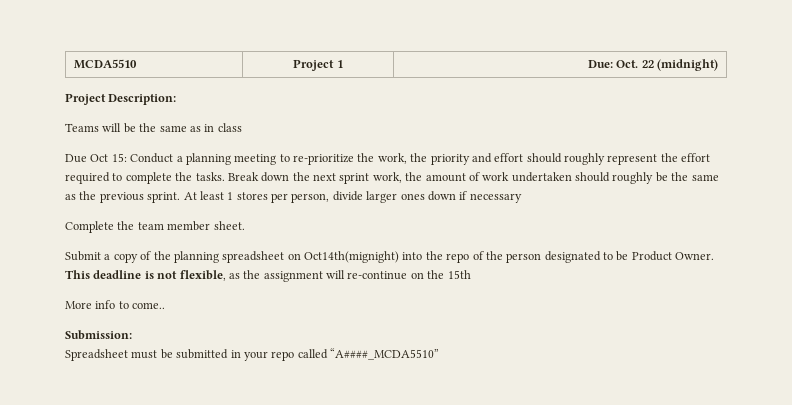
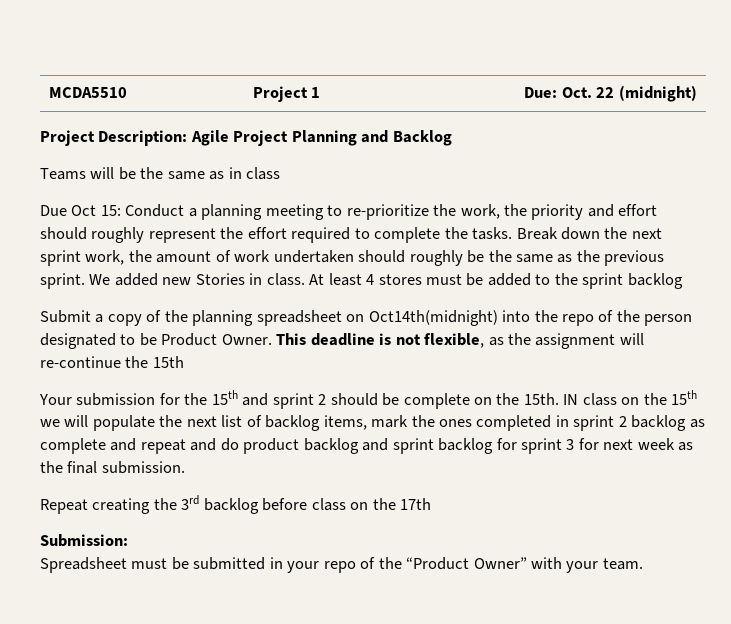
- Project Description:
+ Project Description: Agile Project Planning and Backlog
- At least 1 stores per person, divide larger ones down if necessary
- Complete the team member sheet.
+ We added new Stories in class. At least 4 stores must be added to the sprint backlog
- Submit a copy of the planning spreadsheet on Oct14th(mignight) into the repo of the person designated to be Product Owner.
+ Submit a copy of the planning spreadsheet on Oct14th(midnight) into the repo of the person designated to be Product Owner.
- This deadline is not flexible, as the assignment will re-continue on the 15th
- More info to come..
+ This deadline is not flexible, as the assignment will re-continue the 15th
+ Your submission for the 15th and sprint 2 should be complete on the 15th. IN class on the 15th we will populate the next list of backlog items, mark the ones completed in sprint 2 backlog as complete and repeat and do product backlog and sprint backlog for sprint 3 for next week as the final submission.
+ Repeat creating the 3rd backlog before class on the 17th
- Spreadsheet must be submitted in your repo called “A####_MCDA5510”
+ Spreadsheet must be submitted in your repo of the “Product Owner” with your team.

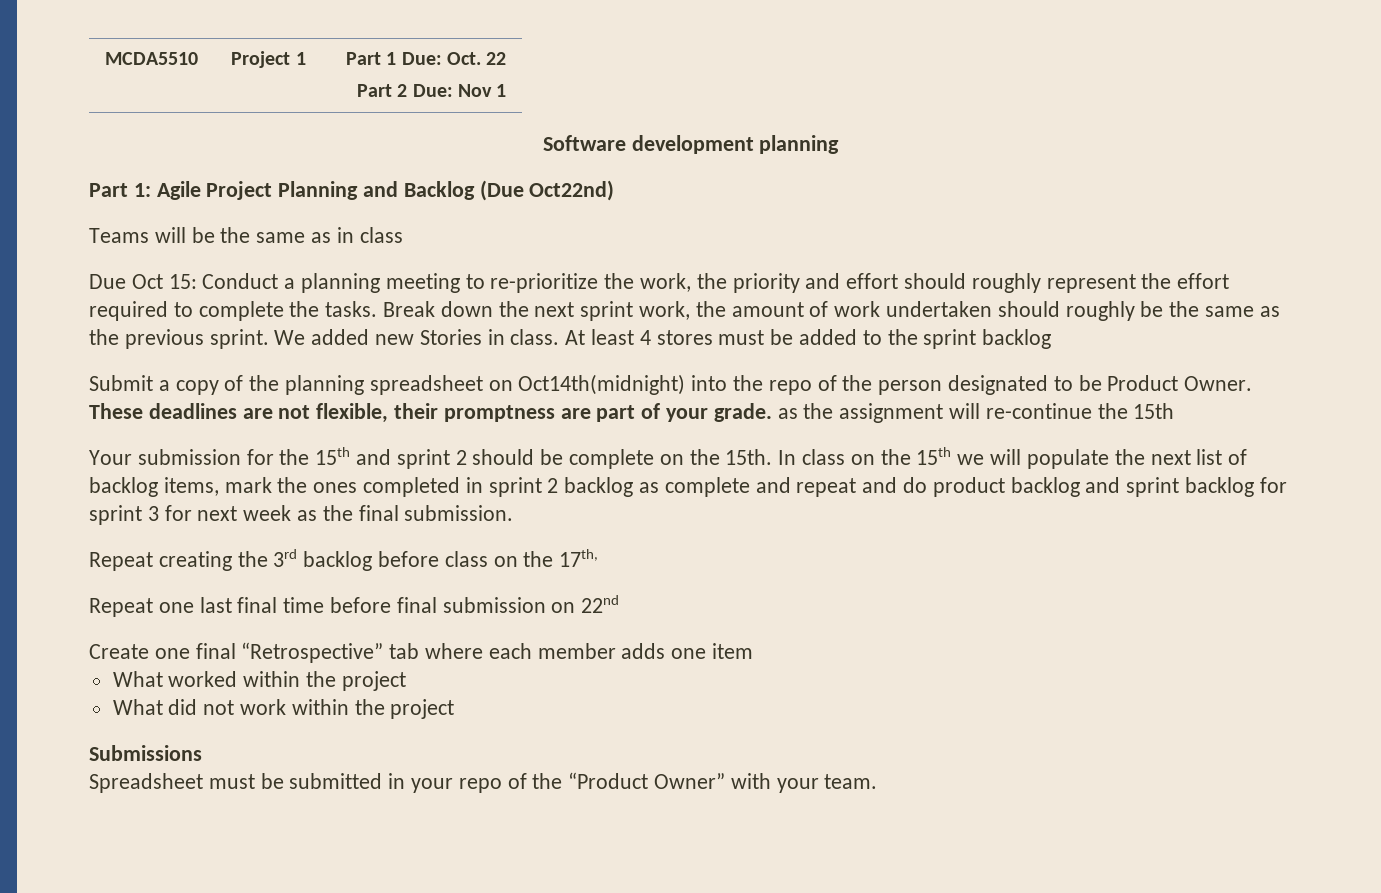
- MCDA5510 | Project 1 | Due: Oct. 22 (midnight)
- Project Description: Agile Project Planning and Backlog
+ MCDA5510 | Project 1 | Part 1 Due: Oct. 22
+ Part 2 Due: Nov 1
+ Software development planning
+ Part 1: Agile Project Planning and Backlog (Due Oct22nd)
- This deadline is not flexible, as the assignment will re-continue the 15th
+ These deadlines are not flexible, their promptness are part of your grade. as the assignment will re-continue the 15th
- IN class on the 15th we will populate the next list of backlog items, mark the ones completed in sprint 2 backlog as complete and repeat and do product backlog and sprint backlog for sprint 3 for next week as the final submission.
+ In class on the 15th we will populate the next list of backlog items, mark the ones completed in sprint 2 backlog as complete and repeat and do product backlog and sprint backlog for sprint 3 for next week as the final submission.
- Repeat creating the 3rd backlog before class on the 17th
- Submission:
+ Repeat creating the 3rd backlog before class on the 17th,
+ Repeat one last final time before final submission on 22nd
+ Create one final “Retrospective” tab where each member adds one item
+ What worked within the project
+ What did not work within the project
+ Submissions

